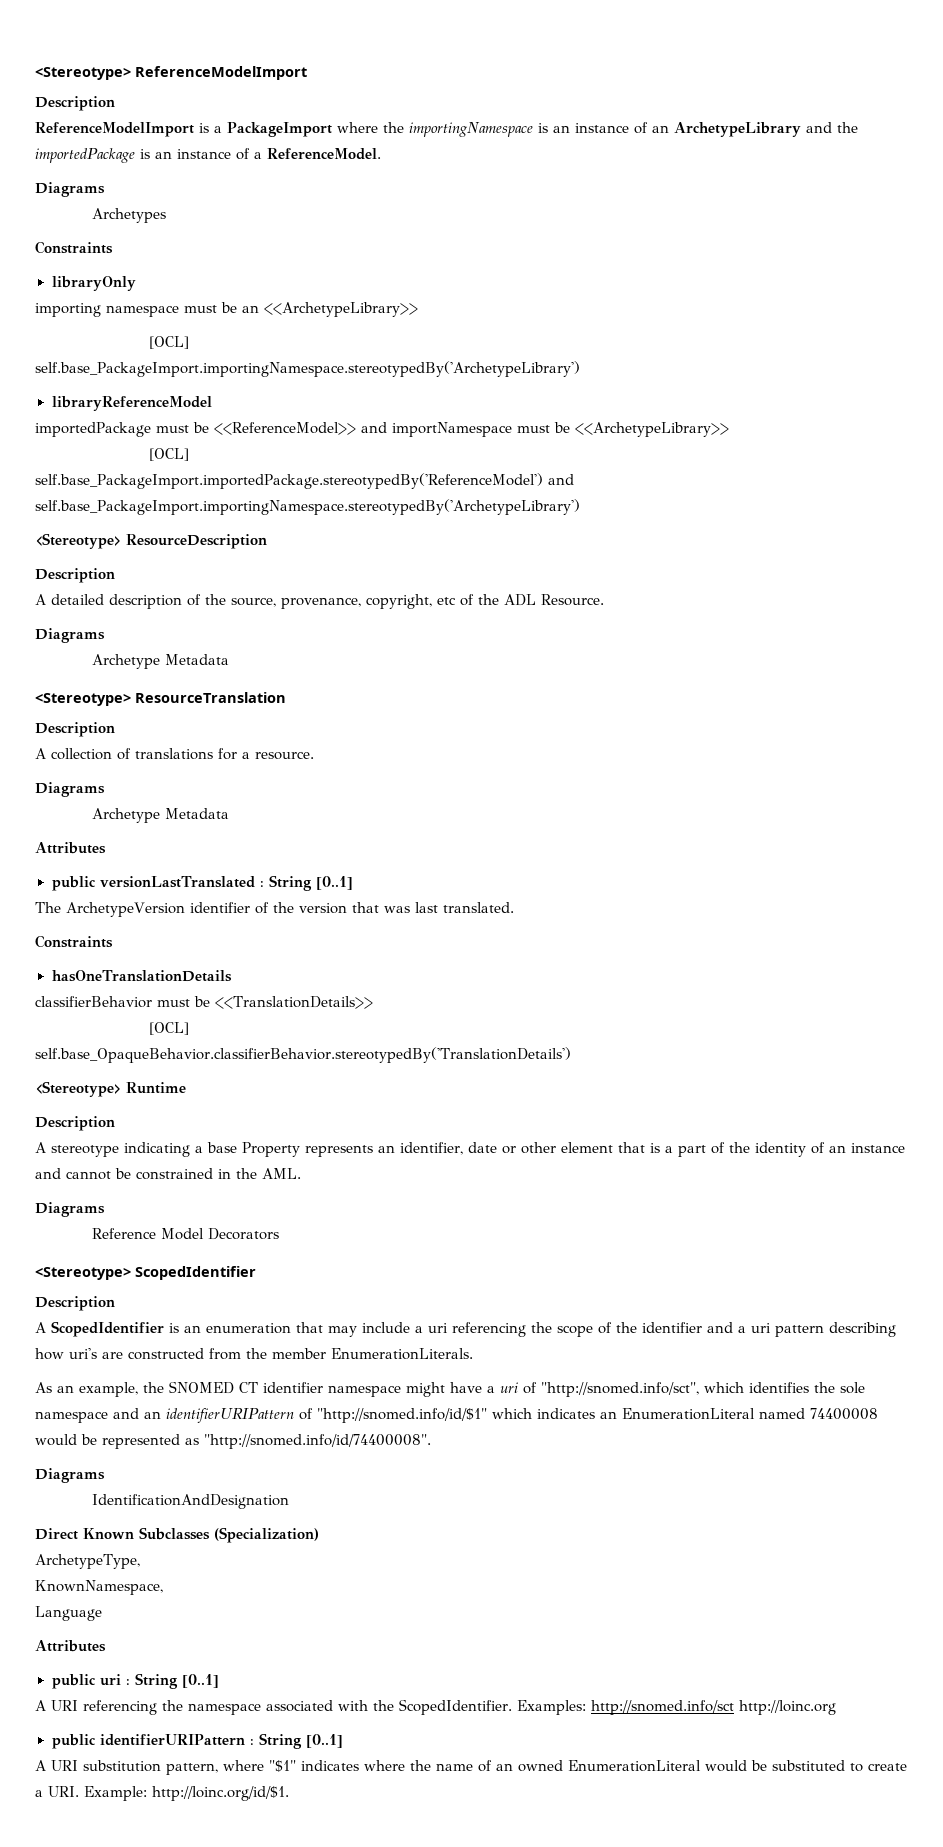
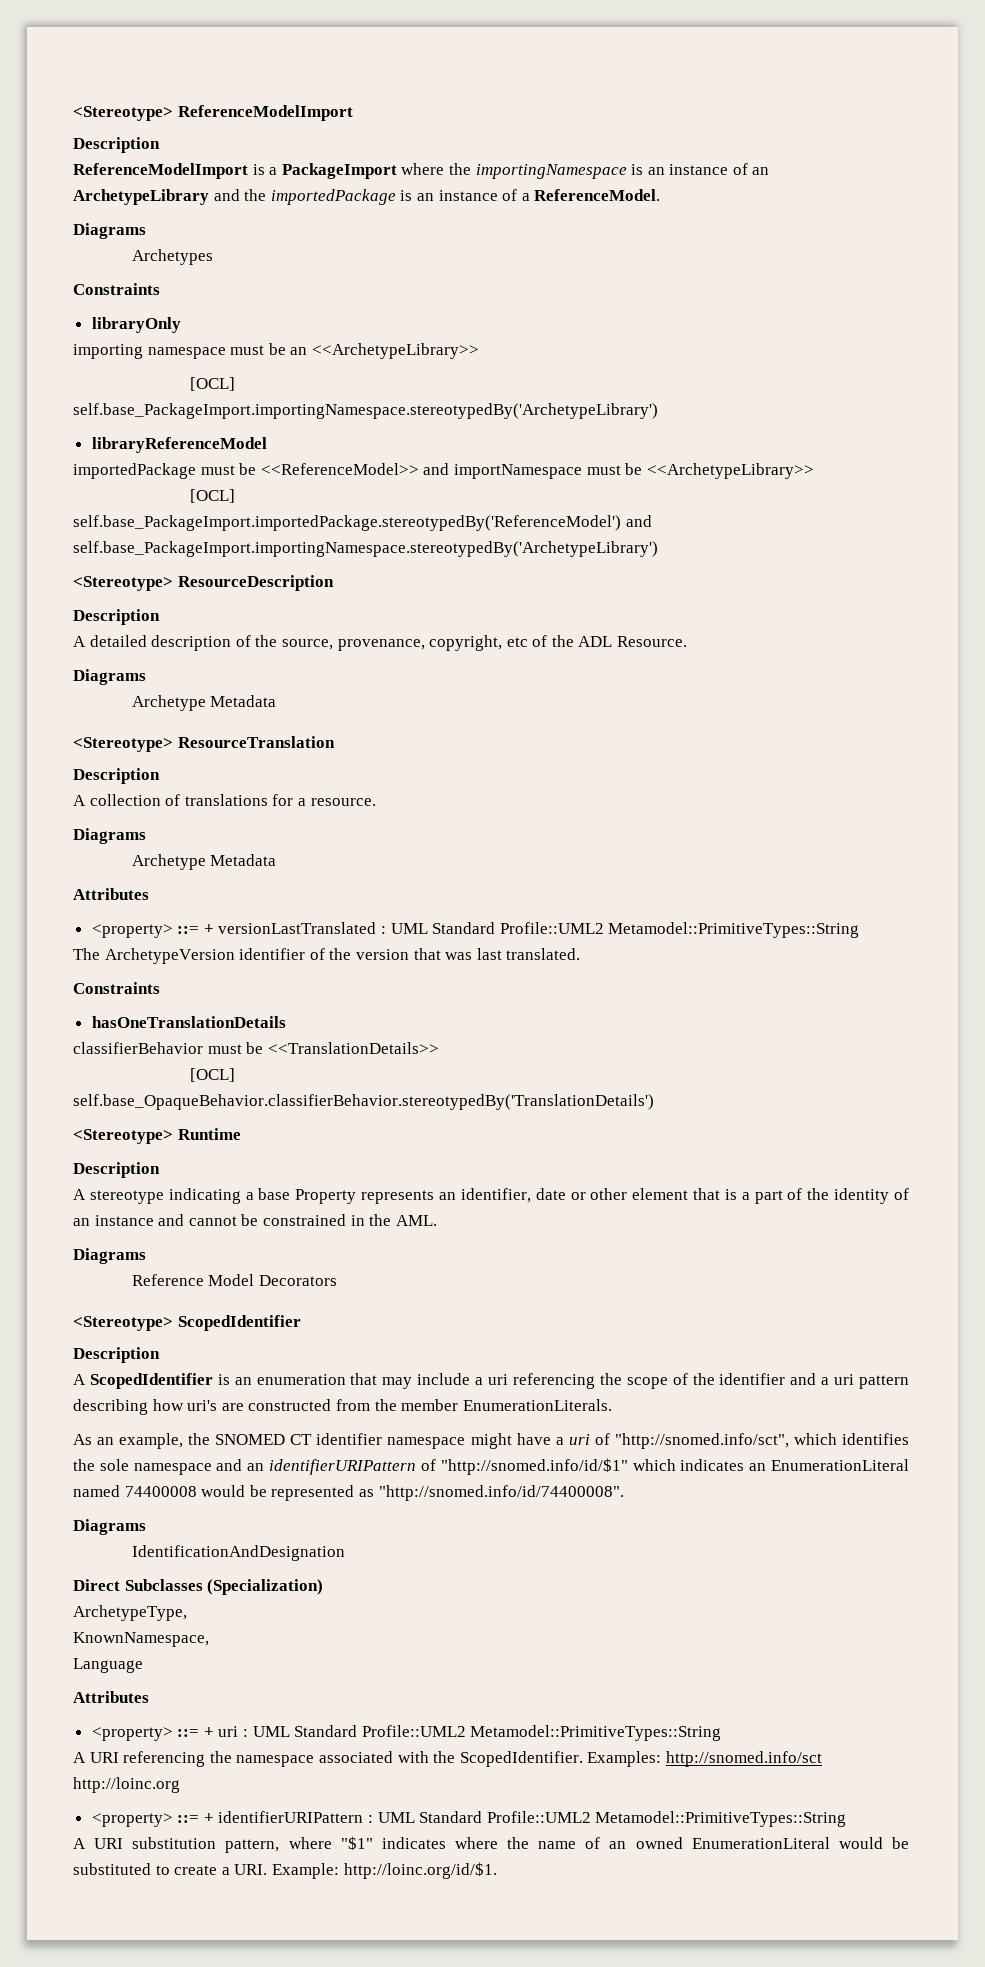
- public versionLastTranslated : String [0..1]
+ <property> ::= + versionLastTranslated : UML Standard Profile::UML2 Metamodel::PrimitiveTypes::String
- Direct Known Subclasses (Specialization)
+ Direct Subclasses (Specialization)
- public uri : String [0..1]
+ <property> ::= + uri : UML Standard Profile::UML2 Metamodel::PrimitiveTypes::String
- public identifierURIPattern : String [0..1]
+ <property> ::= + identifierURIPattern : UML Standard Profile::UML2 Metamodel::PrimitiveTypes::String

